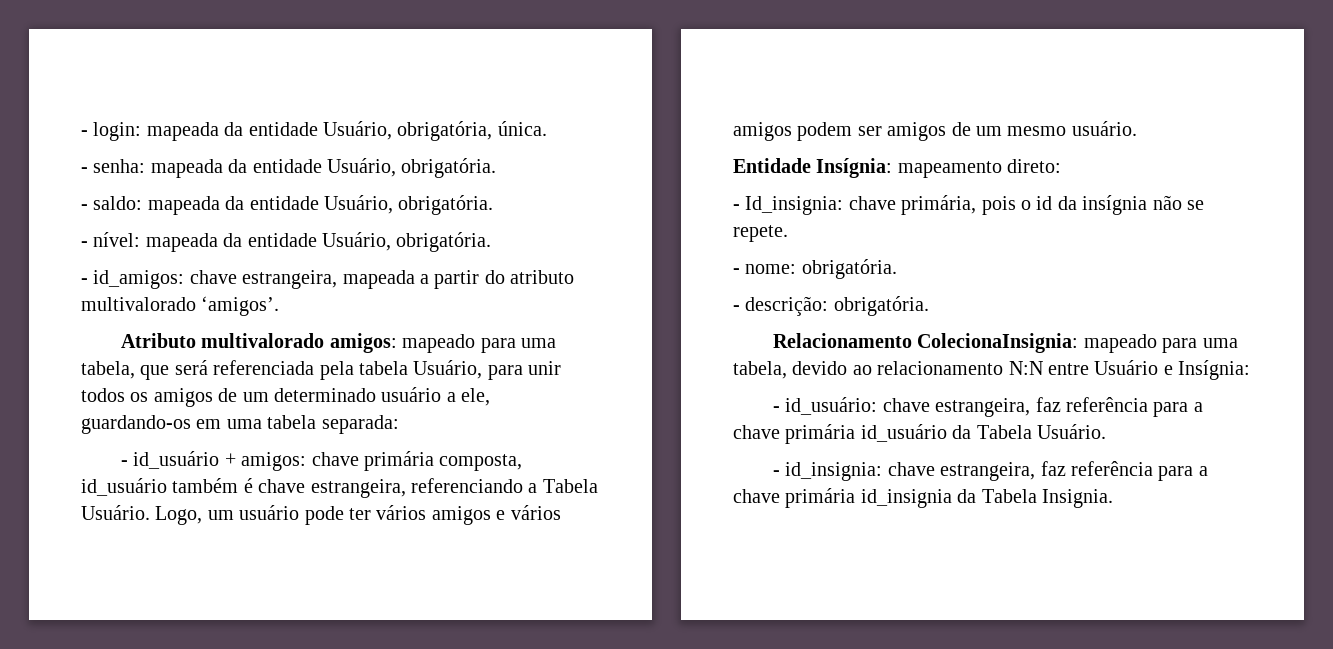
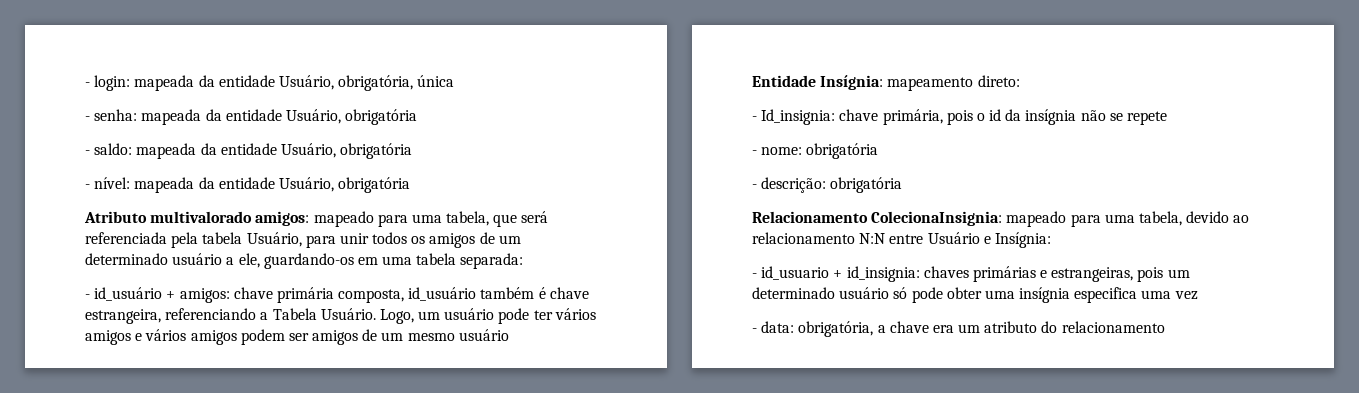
- - login: mapeada da entidade Usuário, obrigatória, única.
+ - login: mapeada da entidade Usuário, obrigatória, única
- - senha: mapeada da entidade Usuário, obrigatória.
+ - senha: mapeada da entidade Usuário, obrigatória
- - saldo: mapeada da entidade Usuário, obrigatória.
+ - saldo: mapeada da entidade Usuário, obrigatória
- - nível: mapeada da entidade Usuário, obrigatória.
- - id_amigos: chave estrangeira, mapeada a partir do atributo multivalorado ‘amigos’.
+ - nível: mapeada da entidade Usuário, obrigatória
- Logo, um usuário pode ter vários amigos e vários amigos podem ser amigos de um mesmo usuário.
+ Logo, um usuário pode ter vários amigos e vários amigos podem ser amigos de um mesmo usuário
- - Id_insignia: chave primária, pois o id da insígnia não se repete.
+ - Id_insignia: chave primária, pois o id da insígnia não se repete
- - nome: obrigatória.
+ - nome: obrigatória
- - descrição: obrigatória.
+ - descrição: obrigatória
- - id_usuário: chave estrangeira, faz referência para a chave primária id_usuário da Tabela Usuário.
- - id_insignia: chave estrangeira, faz referência para a chave primária id_insignia da Tabela Insignia.
+ - id_usuario + id_insignia: chaves primárias e estrangeiras, pois um determinado usuário só pode obter uma insígnia especifica uma vez
+ - data: obrigatória, a chave era um atributo do relacionamento

